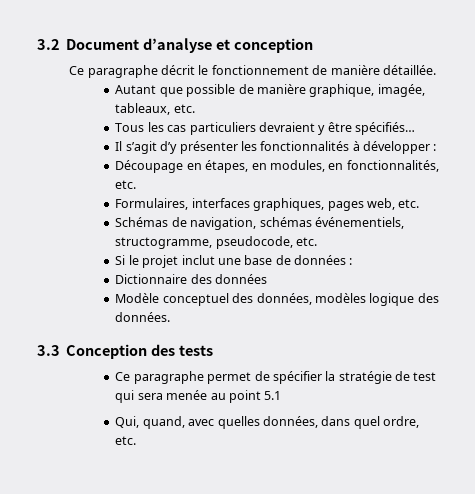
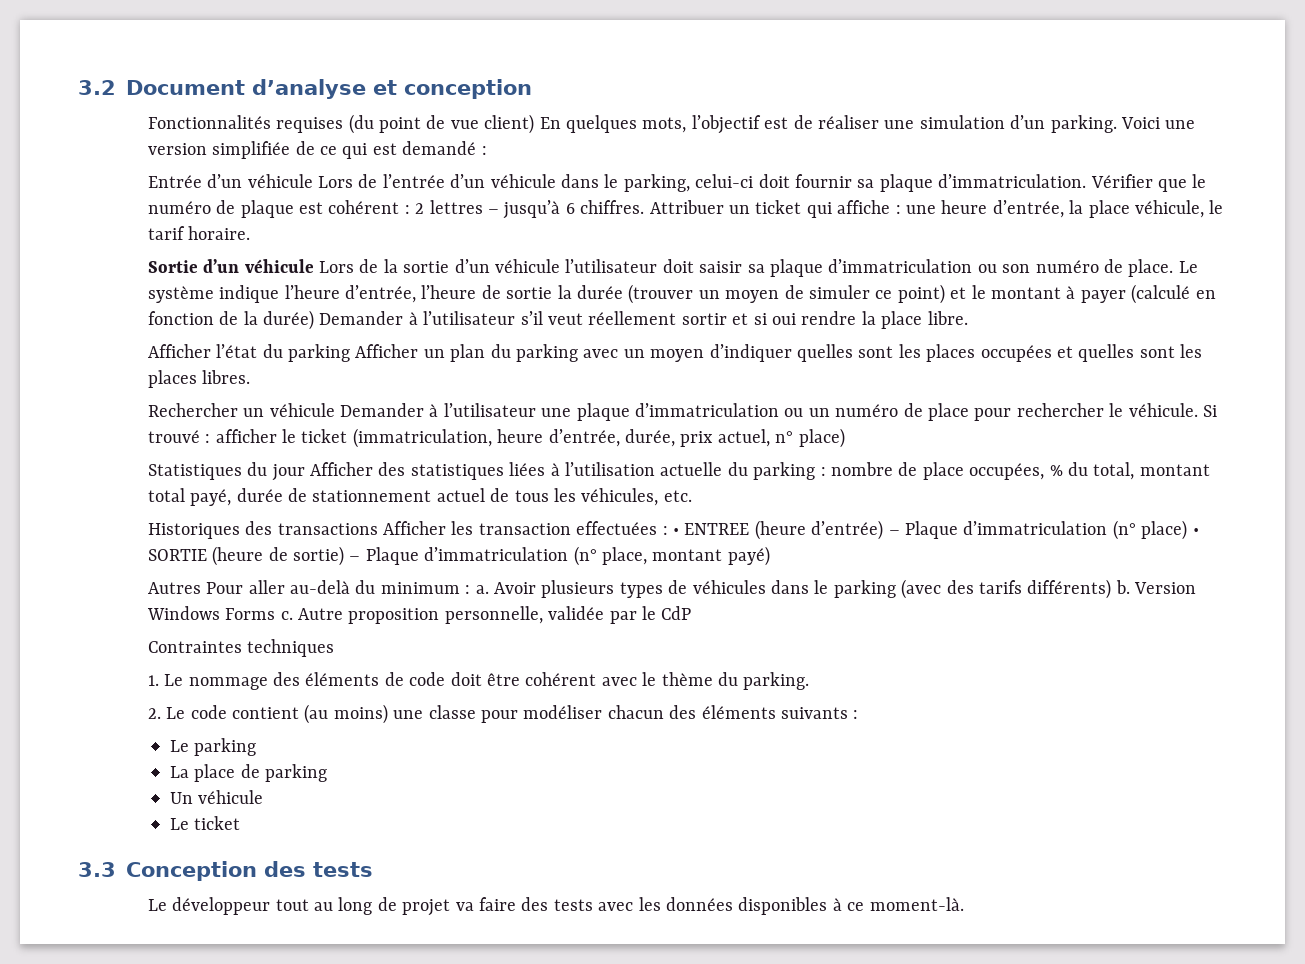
- Ce paragraphe décrit le fonctionnement de manière détaillée.
- Autant que possible de manière graphique, imagée, tableaux, etc.
- Tous les cas particuliers devraient y être spécifiés…
- Il s’agit d’y présenter les fonctionnalités à développer :
- Découpage en étapes, en modules, en fonctionnalités, etc.
- Formulaires, interfaces graphiques, pages web, etc.
- Schémas de navigation, schémas événementiels, structogramme, pseudocode, etc.
- Si le projet inclut une base de données :
- Dictionnaire des données
- Modèle conceptuel des données, modèles logique des données.
+ Fonctionnalités requises (du point de vue client) En quelques mots, l’objectif est de réaliser une simulation d’un parking. Voici une version simplifiée de ce qui est demandé :
+ Entrée d’un véhicule Lors de l’entrée d’un véhicule dans le parking, celui-ci doit fournir sa plaque d’immatriculation. Vérifier que le numéro de plaque est cohérent : 2 lettres – jusqu’à 6 chiffres. Attribuer un ticket qui affiche : une heure d’entrée, la place véhicule, le tarif horaire.
+ Sortie d’un véhicule Lors de la sortie d’un véhicule l’utilisateur doit saisir sa plaque d’immatriculation ou son numéro de place. Le système indique l’heure d’entrée, l’heure de sortie la durée (trouver un moyen de simuler ce point) et le montant à payer (calculé en fonction de la durée) Demander à l’utilisateur s’il veut réellement sortir et si oui rendre la place libre.
+ Afficher l’état du parking Afficher un plan du parking avec un moyen d’indiquer quelles sont les places occupées et quelles sont les places libres.
+ Rechercher un véhicule Demander à l’utilisateur une plaque d’immatriculation ou un numéro de place pour rechercher le véhicule. Si trouvé : afficher le ticket (immatriculation, heure d’entrée, durée, prix actuel, n° place)
+ Statistiques du jour Afficher des statistiques liées à l’utilisation actuelle du parking : nombre de place occupées, % du total, montant total payé, durée de stationnement actuel de tous les véhicules, etc.
+ Historiques des transactions Afficher les transaction effectuées : • ENTREE (heure d’entrée) – Plaque d’immatriculation (n° place) • SORTIE (heure de sortie) – Plaque d’immatriculation (n° place, montant payé)
+ Autres Pour aller au-delà du minimum : a. Avoir plusieurs types de véhicules dans le parking (avec des tarifs différents) b. Version Windows Forms c. Autre proposition personnelle, validée par le CdP
+ Contraintes techniques
+ 1. Le nommage des éléments de code doit être cohérent avec le thème du parking.
+ 2. Le code contient (au moins) une classe pour modéliser chacun des éléments suivants :
+ Le parking
+ La place de parking
+ Un véhicule
+ Le ticket
  3.3 Conception des tests
- Ce paragraphe permet de spécifier la stratégie de test qui sera menée au point 5.1
- Qui, quand, avec quelles données, dans quel ordre, etc.
+ Le développeur tout au long de projet va faire des tests avec les données disponibles à ce moment-là.

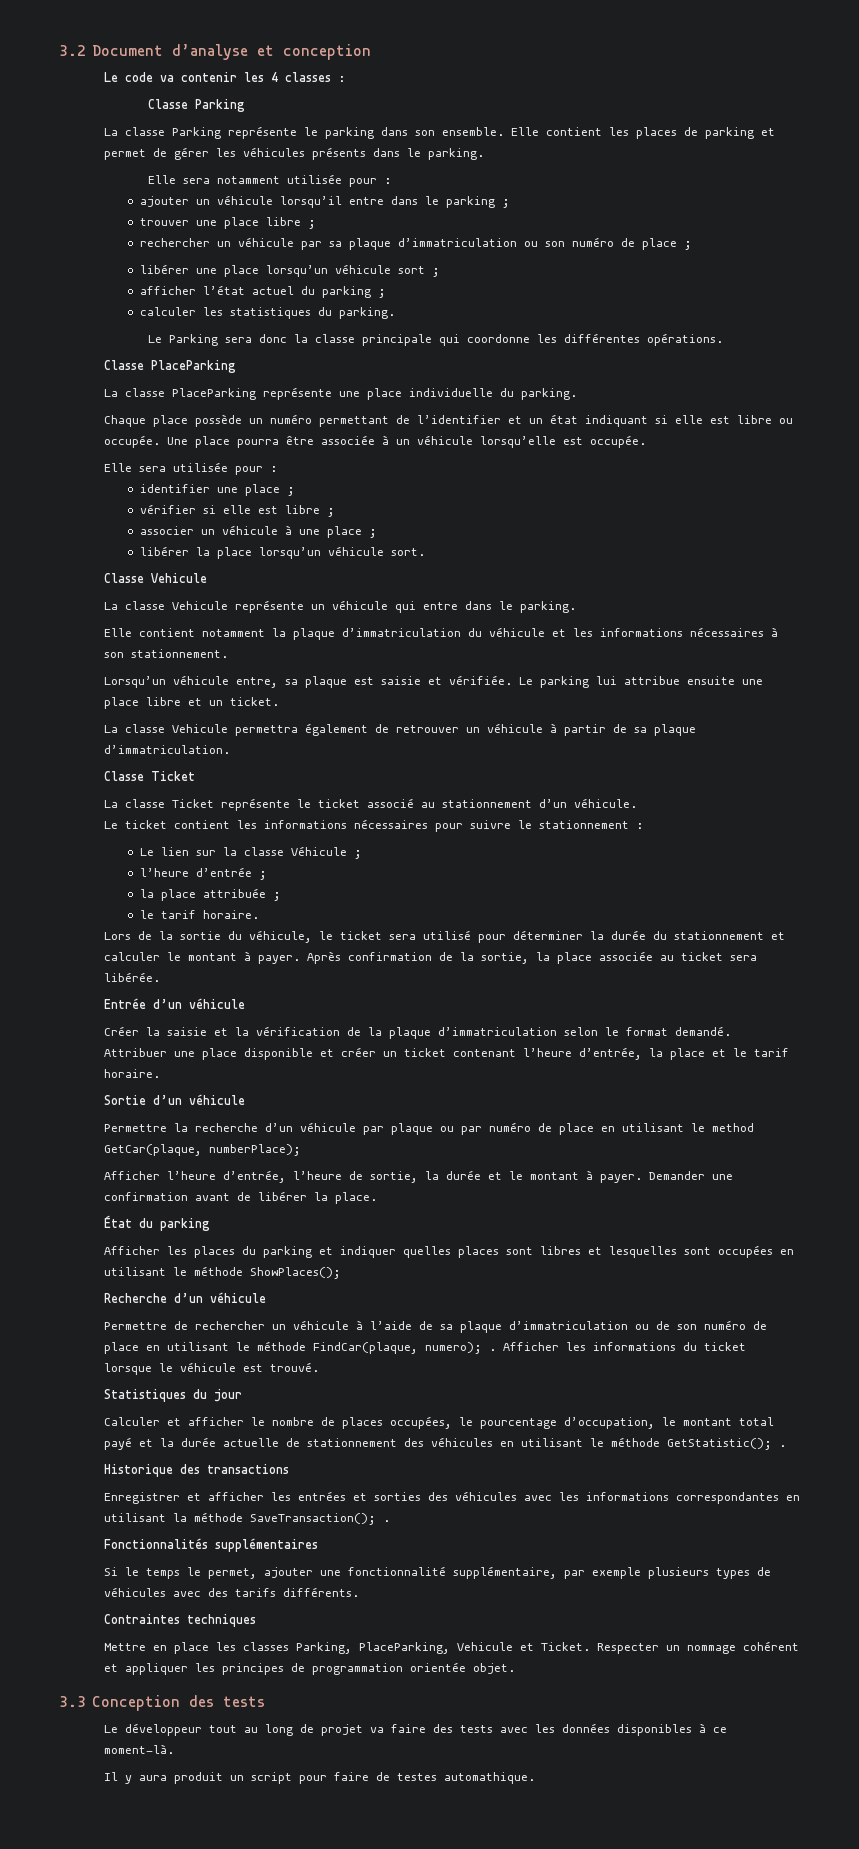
- Fonctionnalités requises (du point de vue client) En quelques mots, l’objectif est de réaliser une simulation d’un parking. Voici une version simplifiée de ce qui est demandé :
- Entrée d’un véhicule Lors de l’entrée d’un véhicule dans le parking, celui-ci doit fournir sa plaque d’immatriculation. Vérifier que le numéro de plaque est cohérent : 2 lettres – jusqu’à 6 chiffres. Attribuer un ticket qui affiche : une heure d’entrée, la place véhicule, le tarif horaire.
+ Le code va contenir les 4 classes :
+ Classe Parking
+ La classe Parking représente le parking dans son ensemble. Elle contient les places de parking et permet de gérer les véhicules présents dans le parking.
+ Elle sera notamment utilisée pour :
+ ajouter un véhicule lorsqu’il entre dans le parking ;
+ trouver une place libre ;
+ rechercher un véhicule par sa plaque d’immatriculation ou son numéro de place ;
+ libérer une place lorsqu’un véhicule sort ;
+ afficher l’état actuel du parking ;
+ calculer les statistiques du parking.
+ Le Parking sera donc la classe principale qui coordonne les différentes opérations.
+ Classe PlaceParking
+ La classe PlaceParking représente une place individuelle du parking.
+ Chaque place possède un numéro permettant de l’identifier et un état indiquant si elle est libre ou occupée. Une place pourra être associée à un véhicule lorsqu’elle est occupée.
+ Elle sera utilisée pour :
+ identifier une place ;
+ vérifier si elle est libre ;
+ associer un véhicule à une place ;
+ libérer la place lorsqu’un véhicule sort.
+ Classe Vehicule
+ La classe Vehicule représente un véhicule qui entre dans le parking.
+ Elle contient notamment la plaque d’immatriculation du véhicule et les informations nécessaires à son stationnement.
+ Lorsqu’un véhicule entre, sa plaque est saisie et vérifiée. Le parking lui attribue ensuite une place libre et un ticket.
+ La classe Vehicule permettra également de retrouver un véhicule à partir de sa plaque d’immatriculation.
+ Classe Ticket
+ La classe Ticket représente le ticket associé au stationnement d’un véhicule.
+ Le ticket contient les informations nécessaires pour suivre le stationnement :
+ Le lien sur la classe Véhicule ;
+ l’heure d’entrée ;
+ la place attribuée ;
+ le tarif horaire.
+ Lors de la sortie du véhicule, le ticket sera utilisé pour déterminer la durée du stationnement et calculer le montant à payer. Après confirmation de la sortie, la place associée au ticket sera libérée.
+ Entrée d’un véhicule
+ Créer la saisie et la vérification de la plaque d’immatriculation selon le format demandé. Attribuer une place disponible et créer un ticket contenant l’heure d’entrée, la place et le tarif horaire.
- Sortie d’un véhicule Lors de la sortie d’un véhicule l’utilisateur doit saisir sa plaque d’immatriculation ou son numéro de place. Le système indique l’heure d’entrée, l’heure de sortie la durée (trouver un moyen de simuler ce point) et le montant à payer (calculé en fonction de la durée) Demander à l’utilisateur s’il veut réellement sortir et si oui rendre la place libre.
- Afficher l’état du parking Afficher un plan du parking avec un moyen d’indiquer quelles sont les places occupées et quelles sont les places libres.
- Rechercher un véhicule Demander à l’utilisateur une plaque d’immatriculation ou un numéro de place pour rechercher le véhicule. Si trouvé : afficher le ticket (immatriculation, heure d’entrée, durée, prix actuel, n° place)
- Statistiques du jour Afficher des statistiques liées à l’utilisation actuelle du parking : nombre de place occupées, % du total, montant total payé, durée de stationnement actuel de tous les véhicules, etc.
- Historiques des transactions Afficher les transaction effectuées : • ENTREE (heure d’entrée) – Plaque d’immatriculation (n° place) • SORTIE (heure de sortie) – Plaque d’immatriculation (n° place, montant payé)
- Autres Pour aller au-delà du minimum : a. Avoir plusieurs types de véhicules dans le parking (avec des tarifs différents) b. Version Windows Forms c. Autre proposition personnelle, validée par le CdP
+ Sortie d’un véhicule
+ Permettre la recherche d’un véhicule par plaque ou par numéro de place en utilisant le method GetCar(plaque, numberPlace);
+ Afficher l’heure d’entrée, l’heure de sortie, la durée et le montant à payer. Demander une confirmation avant de libérer la place.
+ État du parking
+ Afficher les places du parking et indiquer quelles places sont libres et lesquelles sont occupées en utilisant le méthode ShowPlaces();
+ Recherche d’un véhicule
+ Permettre de rechercher un véhicule à l’aide de sa plaque d’immatriculation ou de son numéro de place en utilisant le méthode FindCar(plaque, numero); . Afficher les informations du ticket lorsque le véhicule est trouvé.
+ Statistiques du jour
+ Calculer et afficher le nombre de places occupées, le pourcentage d’occupation, le montant total payé et la durée actuelle de stationnement des véhicules en utilisant le méthode GetStatistic(); .
+ Historique des transactions
+ Enregistrer et afficher les entrées et sorties des véhicules avec les informations correspondantes en utilisant la méthode SaveTransaction(); .
+ Fonctionnalités supplémentaires
+ Si le temps le permet, ajouter une fonctionnalité supplémentaire, par exemple plusieurs types de véhicules avec des tarifs différents.
  Contraintes techniques
- 1. Le nommage des éléments de code doit être cohérent avec le thème du parking.
- 2. Le code contient (au moins) une classe pour modéliser chacun des éléments suivants :
- Le parking
- La place de parking
- Un véhicule
- Le ticket
+ Mettre en place les classes Parking, PlaceParking, Vehicule et Ticket. Respecter un nommage cohérent et appliquer les principes de programmation orientée objet.
+ Il y aura produit un script pour faire de testes automathique.

